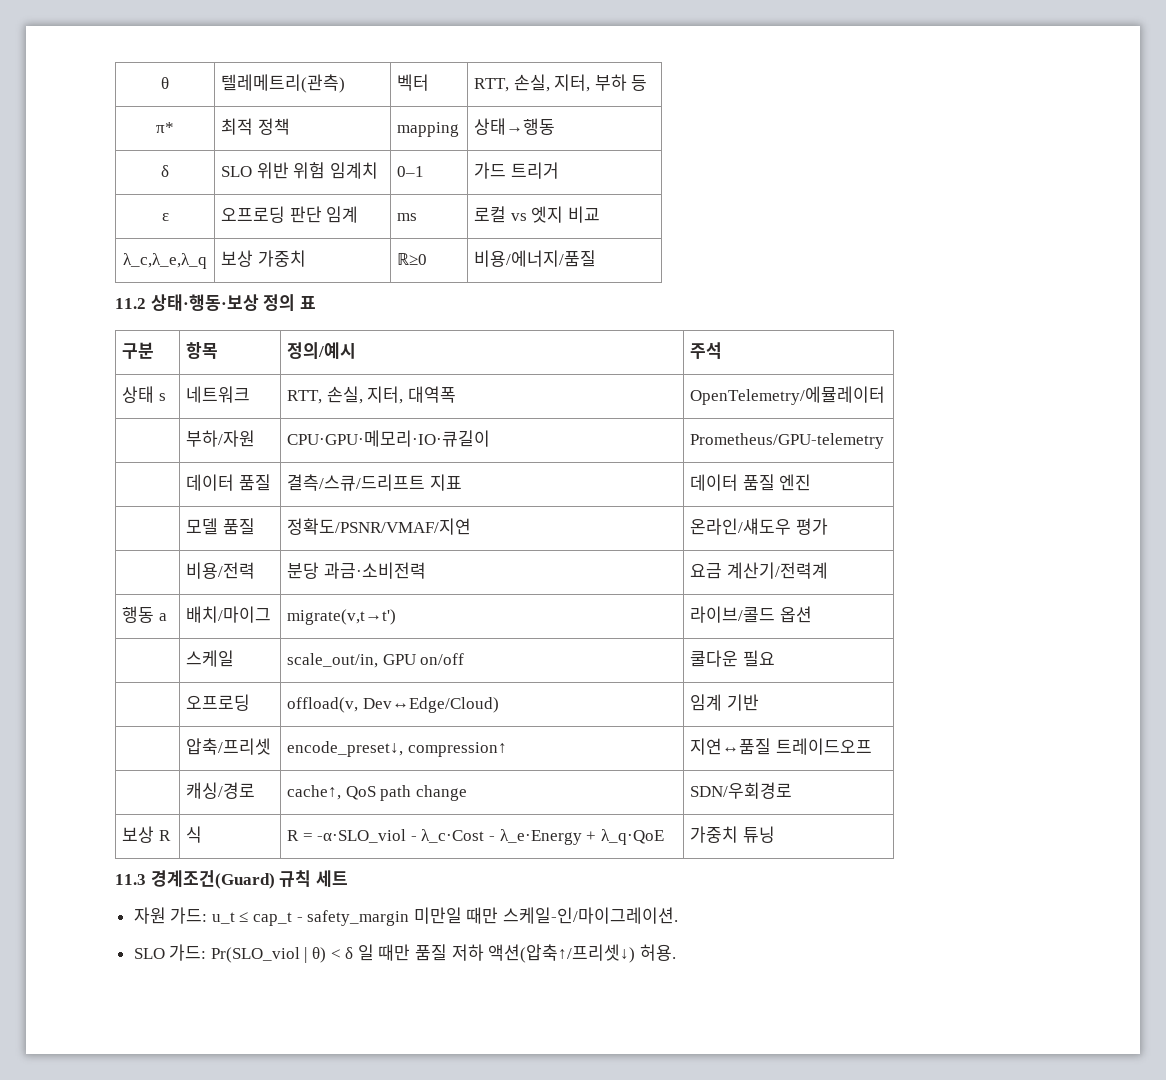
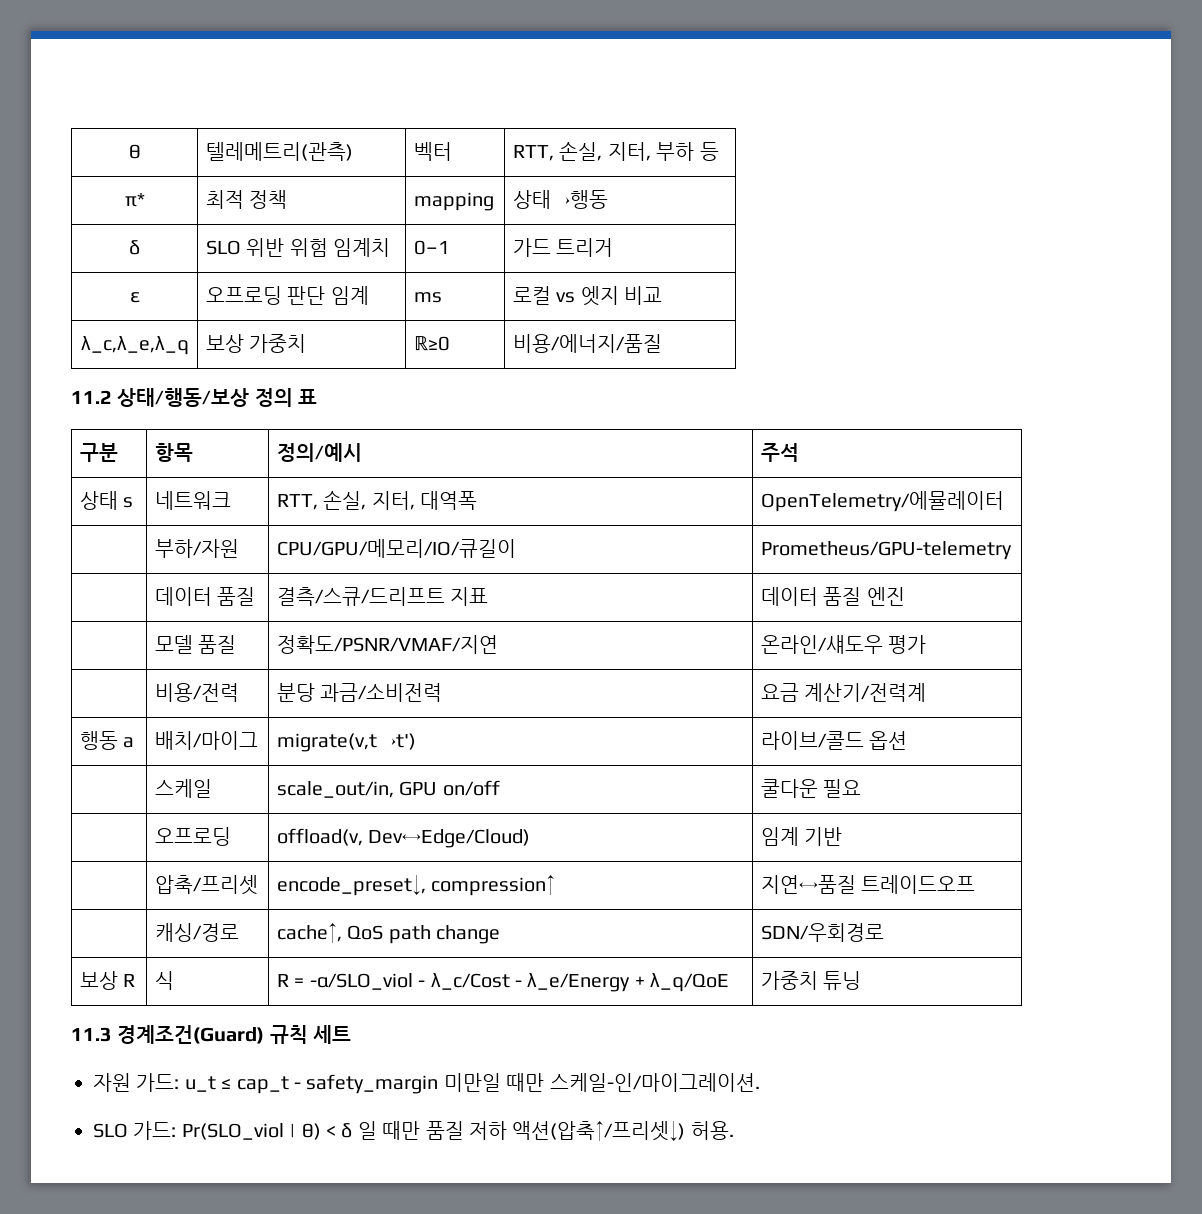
- 11.2 상태·행동·보상 정의 표
+ 11.2 상태/행동/보상 정의 표
- | 부하/자원 | CPU·GPU·메모리·IO·큐길이 | Prometheus/GPU-telemetry
+ | 부하/자원 | CPU/GPU/메모리/IO/큐길이 | Prometheus/GPU-telemetry
- | 비용/전력 | 분당 과금·소비전력 | 요금 계산기/전력계
+ | 비용/전력 | 분당 과금/소비전력 | 요금 계산기/전력계
- 보상 R | 식 | R = -α·SLO_viol - λ_c·Cost - λ_e·Energy + λ_q·QoE | 가중치 튜닝
+ 보상 R | 식 | R = -α/SLO_viol - λ_c/Cost - λ_e/Energy + λ_q/QoE | 가중치 튜닝

